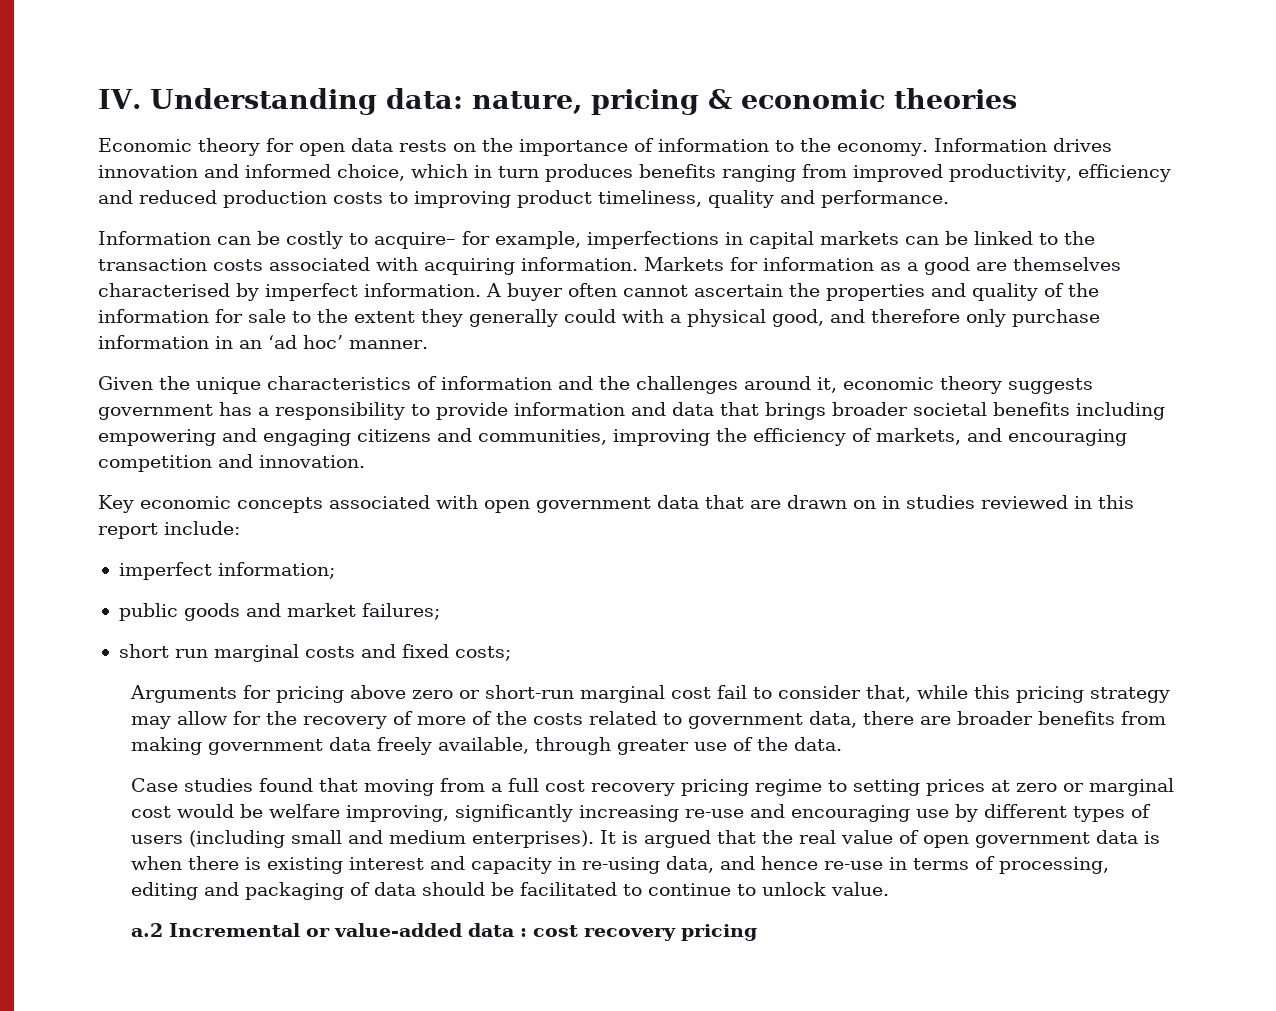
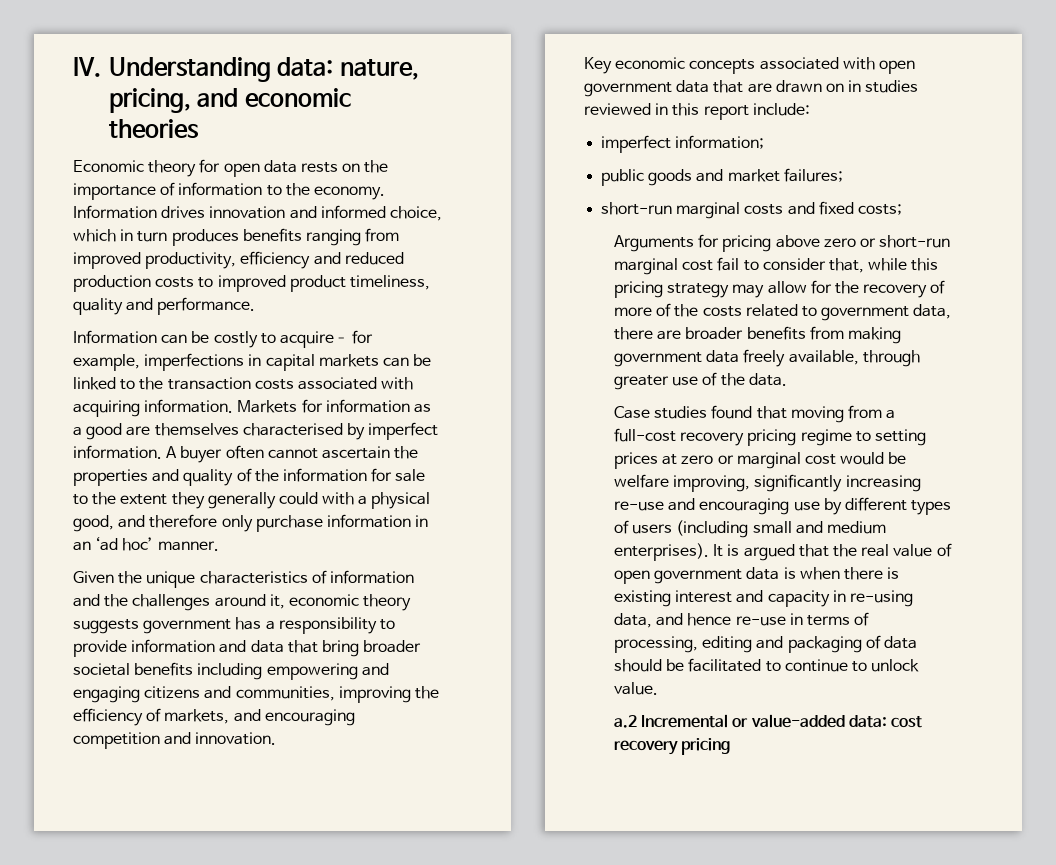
- IV. Understanding data: nature, pricing & economic theories
+ IV. Understanding data: nature, pricing, and economic theories
- Information drives innovation and informed choice, which in turn produces benefits ranging from improved productivity, efficiency and reduced production costs to improving product timeliness, quality and performance.
+ Information drives innovation and informed choice, which in turn produces benefits ranging from improved productivity, efficiency and reduced production costs to improved product timeliness, quality and performance.
- Given the unique characteristics of information and the challenges around it, economic theory suggests government has a responsibility to provide information and data that brings broader societal benefits including empowering and engaging citizens and communities, improving the efficiency of markets, and encouraging competition and innovation.
+ Given the unique characteristics of information and the challenges around it, economic theory suggests government has a responsibility to provide information and data that bring broader societal benefits including empowering and engaging citizens and communities, improving the efficiency of markets, and encouraging competition and innovation.
- short run marginal costs and fixed costs;
+ short-run marginal costs and fixed costs;
- Case studies found that moving from a full cost recovery pricing regime to setting prices at zero or marginal cost would be welfare improving, significantly increasing re-use and encouraging use by different types of users (including small and medium enterprises).
+ Case studies found that moving from a full-cost recovery pricing regime to setting prices at zero or marginal cost would be welfare improving, significantly increasing re-use and encouraging use by different types of users (including small and medium enterprises).
- a.2 Incremental or value-added data : cost recovery pricing
+ a.2 Incremental or value-added data: cost recovery pricing

